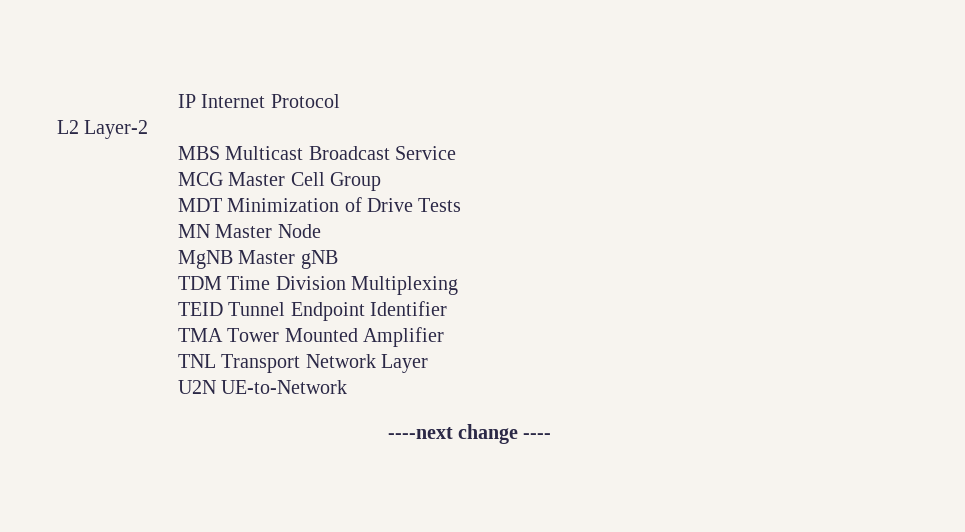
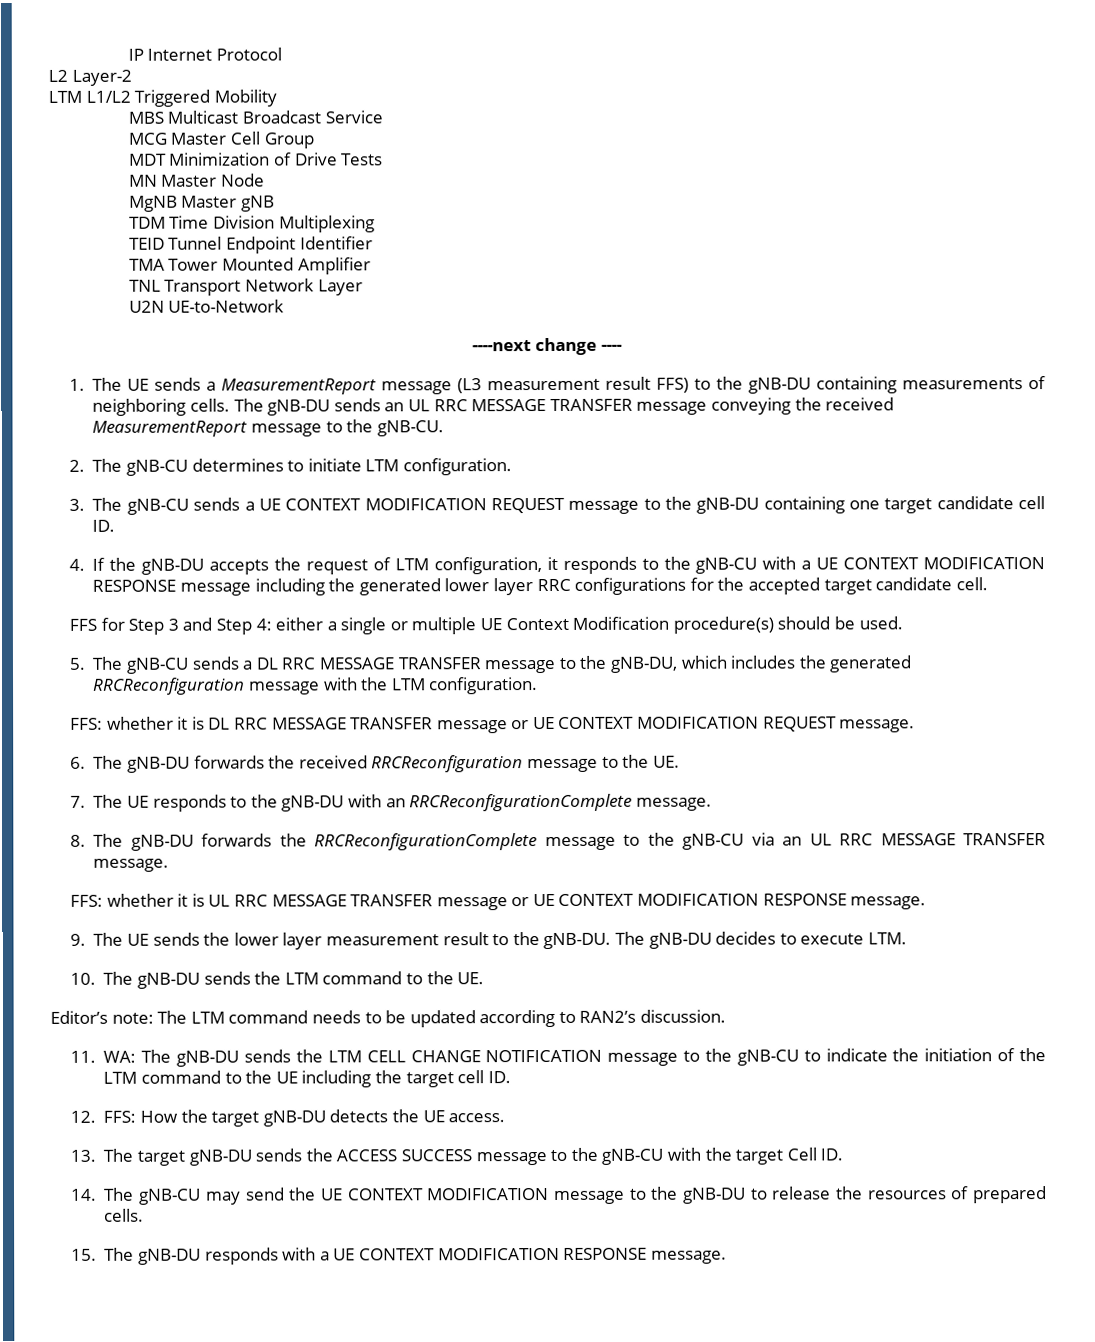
+ LTM L1/L2 Triggered Mobility
+ 1. The UE sends a MeasurementReport message (L3 measurement result FFS) to the gNB-DU containing measurements of neighboring cells. The gNB-DU sends an UL RRC MESSAGE TRANSFER message conveying the received MeasurementReport message to the gNB-CU.
+ 2. The gNB-CU determines to initiate LTM configuration.
+ 3. The gNB-CU sends a UE CONTEXT MODIFICATION REQUEST message to the gNB-DU containing one target candidate cell ID.
+ 4. If the gNB-DU accepts the request of LTM configuration, it responds to the gNB-CU with a UE CONTEXT MODIFICATION RESPONSE message including the generated lower layer RRC configurations for the accepted target candidate cell.
+ FFS for Step 3 and Step 4: either a single or multiple UE Context Modification procedure(s) should be used.
+ 5. The gNB-CU sends a DL RRC MESSAGE TRANSFER message to the gNB-DU, which includes the generated RRCReconfiguration message with the LTM configuration.
+ FFS: whether it is DL RRC MESSAGE TRANSFER message or UE CONTEXT MODIFICATION REQUEST message.
+ 6. The gNB-DU forwards the received RRCReconfiguration message to the UE.
+ 7. The UE responds to the gNB-DU with an RRCReconfigurationComplete message.
+ 8. The gNB-DU forwards the RRCReconfigurationComplete message to the gNB-CU via an UL RRC MESSAGE TRANSFER message.
+ FFS: whether it is UL RRC MESSAGE TRANSFER message or UE CONTEXT MODIFICATION RESPONSE message.
+ 9. The UE sends the lower layer measurement result to the gNB-DU. The gNB-DU decides to execute LTM.
+ 10. The gNB-DU sends the LTM command to the UE.
+ Editor’s note: The LTM command needs to be updated according to RAN2’s discussion.
+ 11. WA: The gNB-DU sends the LTM CELL CHANGE NOTIFICATION message to the gNB-CU to indicate the initiation of the LTM command to the UE including the target cell ID.
+ 12. FFS: How the target gNB-DU detects the UE access.
+ 13. The target gNB-DU sends the ACCESS SUCCESS message to the gNB-CU with the target Cell ID.
+ 14. The gNB-CU may send the UE CONTEXT MODIFICATION message to the gNB-DU to release the resources of prepared cells.
+ 15. The gNB-DU responds with a UE CONTEXT MODIFICATION RESPONSE message.

